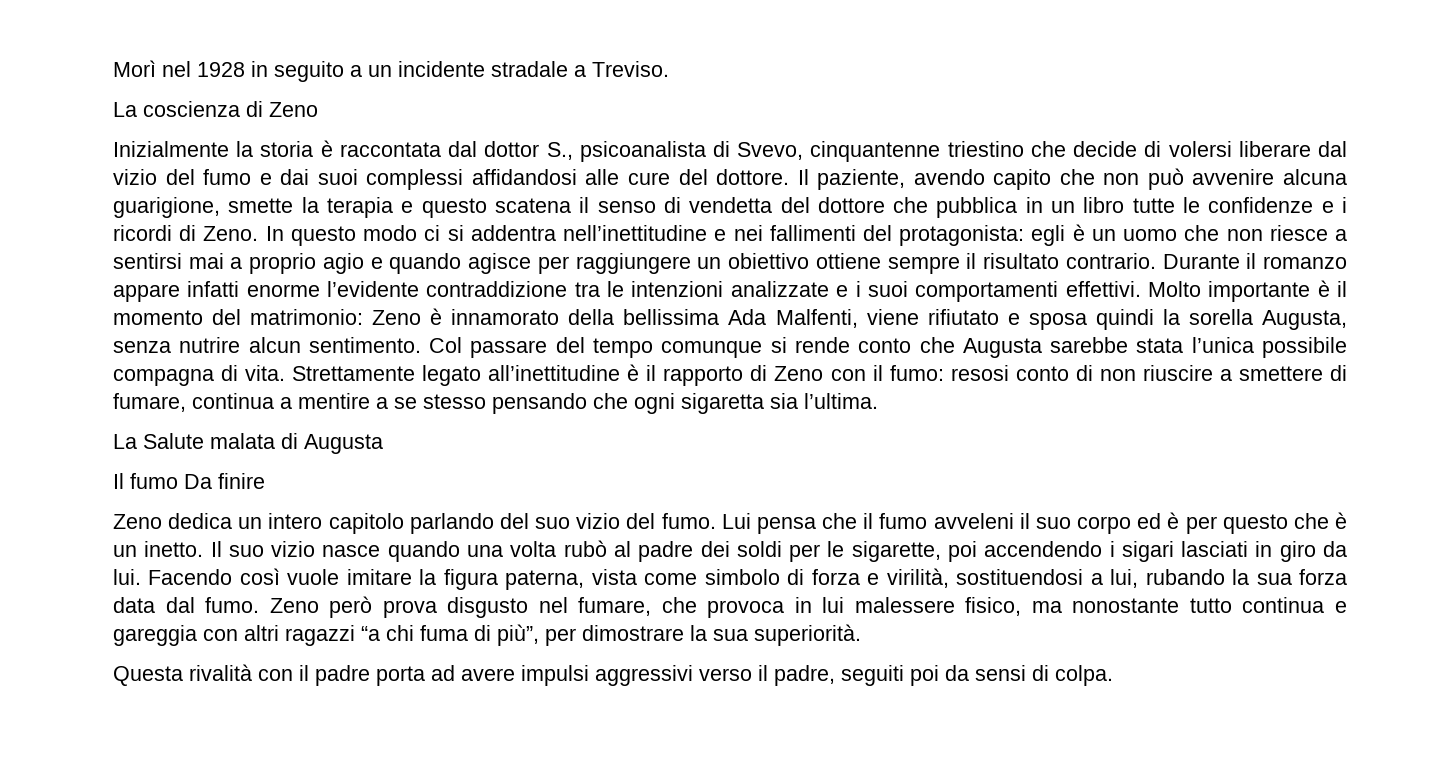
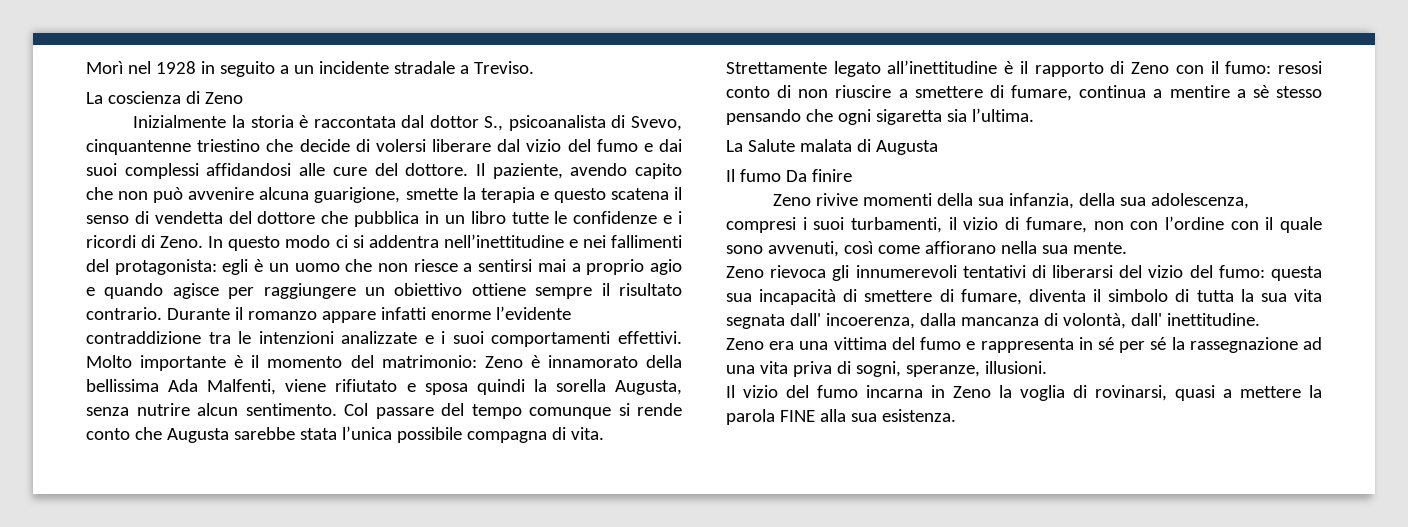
- Strettamente legato all’inettitudine è il rapporto di Zeno con il fumo: resosi conto di non riuscire a smettere di fumare, continua a mentire a se stesso pensando che ogni sigaretta sia l’ultima.
+ Strettamente legato all’inettitudine è il rapporto di Zeno con il fumo: resosi conto di non riuscire a smettere di fumare, continua a mentire a sè stesso pensando che ogni sigaretta sia l’ultima.
- Zeno dedica un intero capitolo parlando del suo vizio del fumo. Lui pensa che il fumo avveleni il suo corpo ed è per questo che è un inetto. Il suo vizio nasce quando una volta rubò al padre dei soldi per le sigarette, poi accendendo i sigari lasciati in giro da lui. Facendo così vuole imitare la figura paterna, vista come simbolo di forza e virilità, sostituendosi a lui, rubando la sua forza data dal fumo. Zeno però prova disgusto nel fumare, che provoca in lui malessere fisico, ma nonostante tutto continua e gareggia con altri ragazzi “a chi fuma di più”, per dimostrare la sua superiorità.
- Questa rivalità con il padre porta ad avere impulsi aggressivi verso il padre, seguiti poi da sensi di colpa.
+ Zeno rivive momenti della sua infanzia, della sua adolescenza, compresi i suoi turbamenti, il vizio di fumare, non con l’ordine con il quale sono avvenuti, così come affiorano nella sua mente.
+ Zeno rievoca gli innumerevoli tentativi di liberarsi del vizio del fumo: questa sua incapacità di smettere di fumare, diventa il simbolo di tutta la sua vita segnata dall' incoerenza, dalla mancanza di volontà, dall' inettitudine.
+ Zeno era una vittima del fumo e rappresenta in sé per sé la rassegnazione ad una vita priva di sogni, speranze, illusioni.
+ Il vizio del fumo incarna in Zeno la voglia di rovinarsi, quasi a mettere la parola FINE alla sua esistenza.

